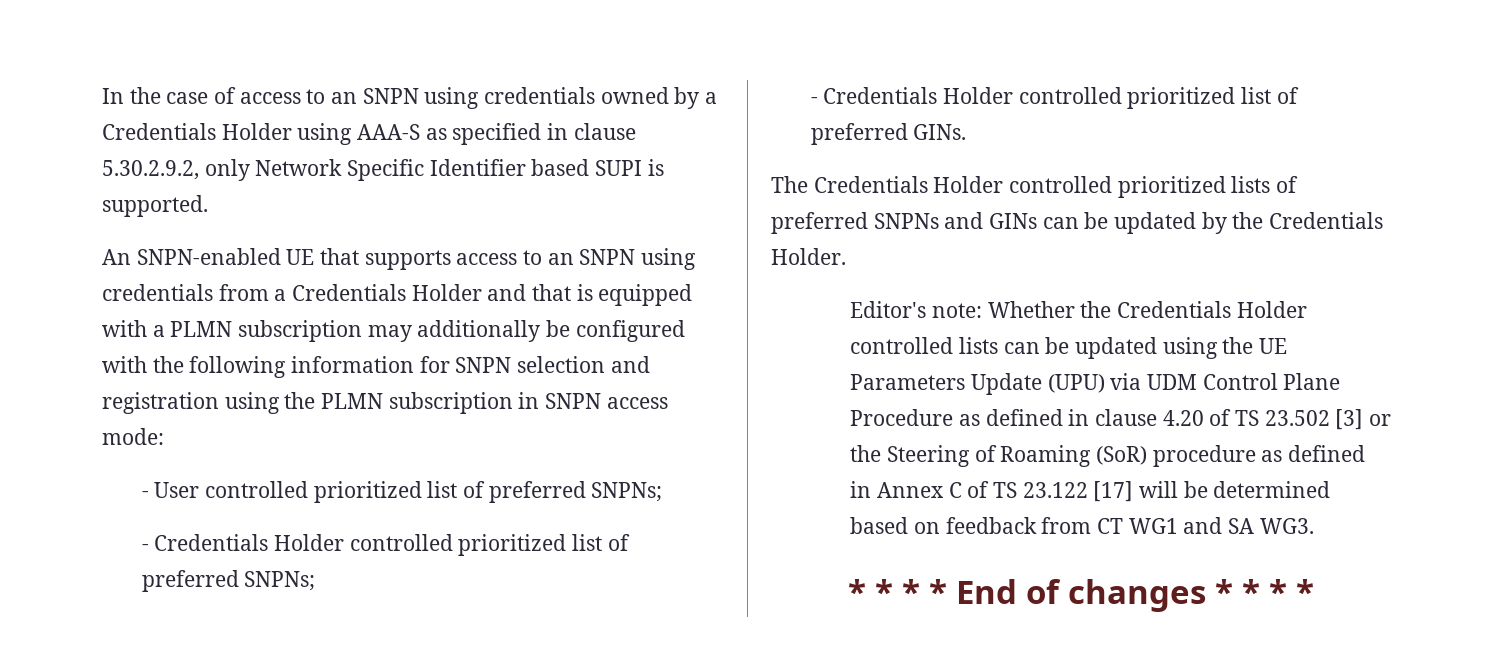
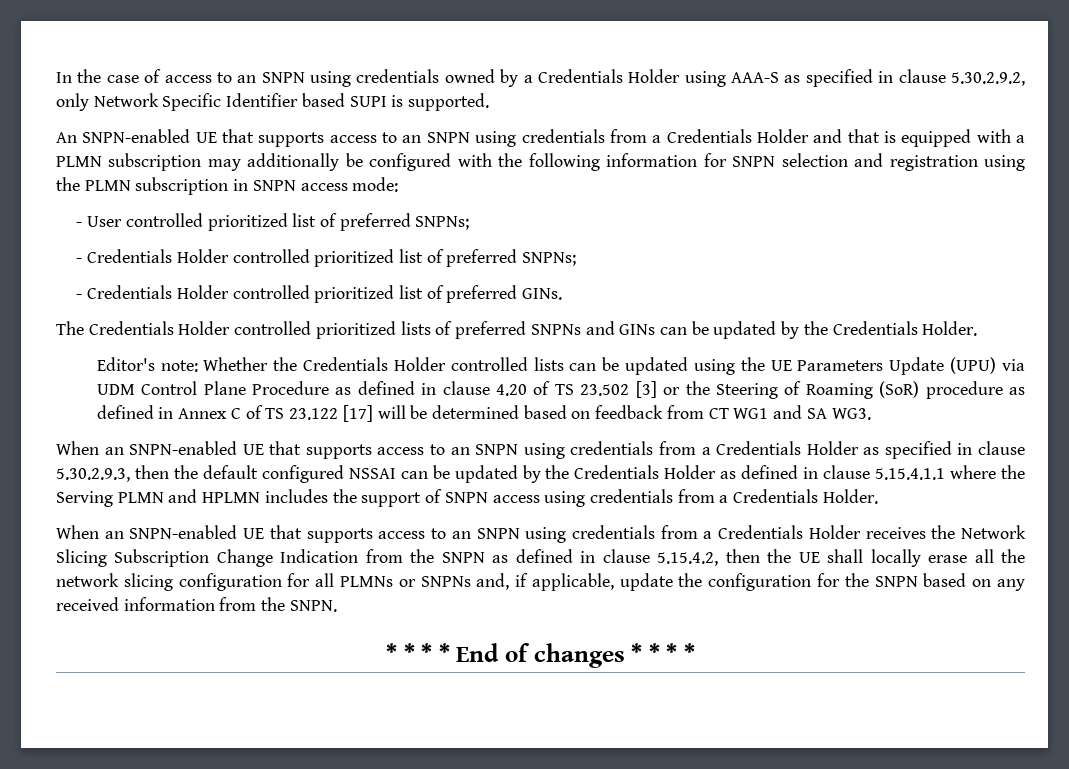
+ When an SNPN-enabled UE that supports access to an SNPN using credentials from a Credentials Holder as specified in clause 5.30.2.9.3, then the default configured NSSAI can be updated by the Credentials Holder as defined in clause 5.15.4.1.1 where the Serving PLMN and HPLMN includes the support of SNPN access using credentials from a Credentials Holder.
+ When an SNPN-enabled UE that supports access to an SNPN using credentials from a Credentials Holder receives the Network Slicing Subscription Change Indication from the SNPN as defined in clause 5.15.4.2, then the UE shall locally erase all the network slicing configuration for all PLMNs or SNPNs and, if applicable, update the configuration for the SNPN based on any received information from the SNPN.

